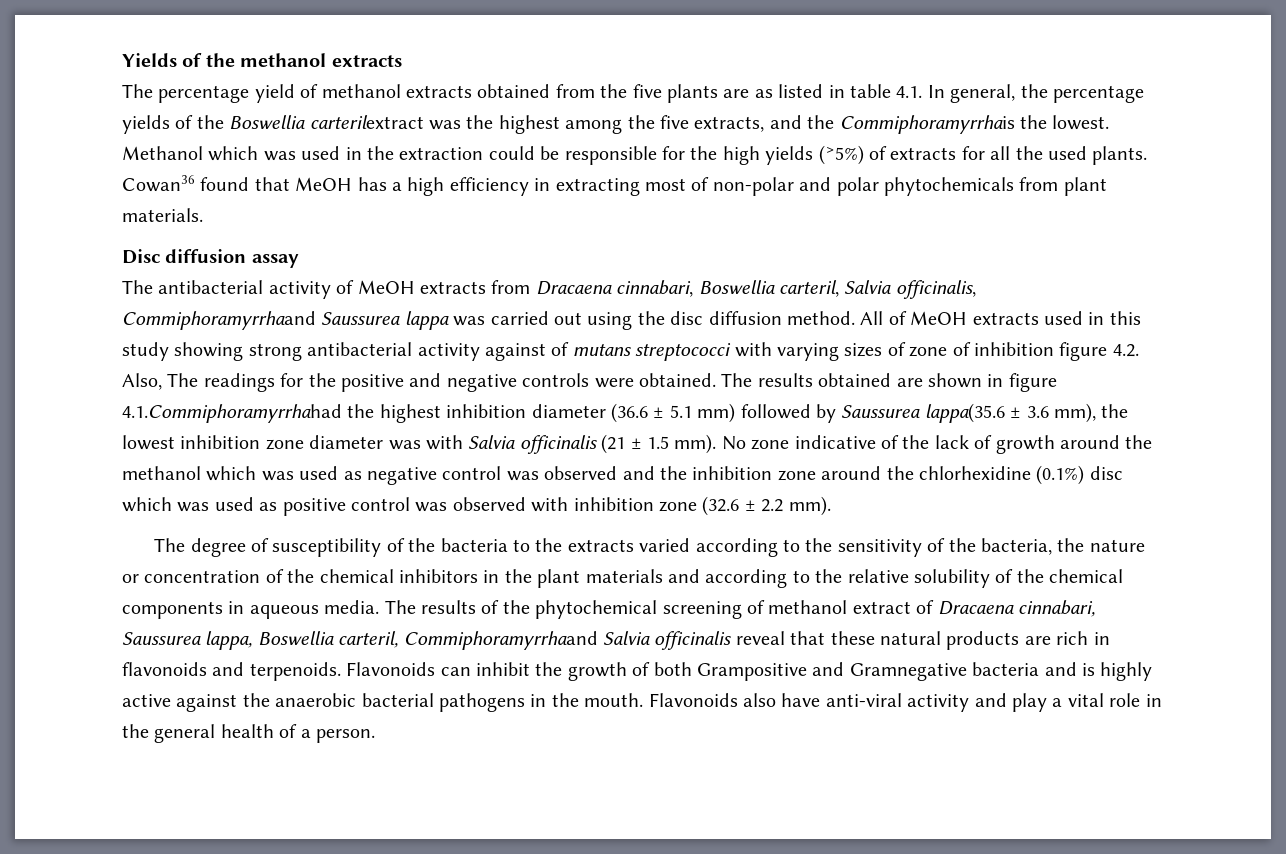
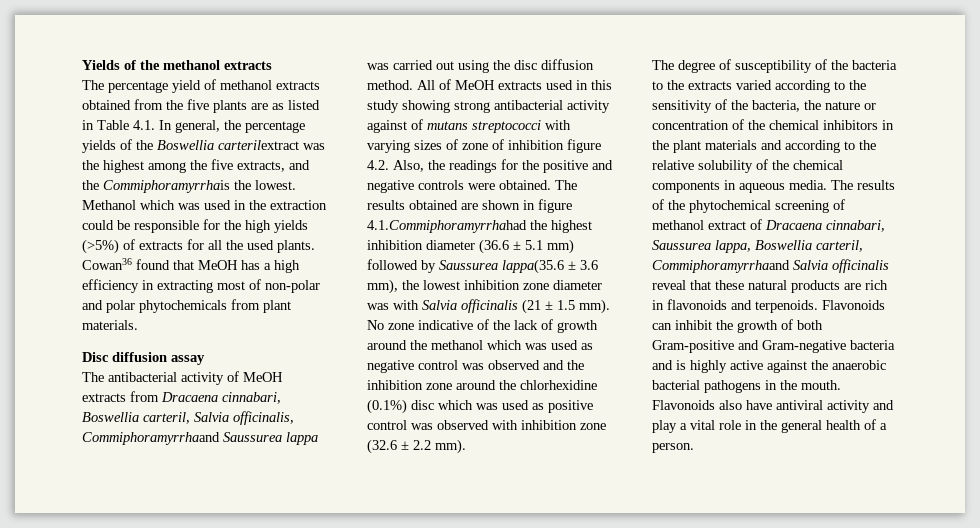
- The percentage yield of methanol extracts obtained from the five plants are as listed in table 4.1. In general, the percentage yields of the Boswellia carterilextract was the highest among the five extracts, and the Commiphoramyrrhais the lowest.
+ The percentage yield of methanol extracts obtained from the five plants are as listed in Table 4.1. In general, the percentage yields of the Boswellia carterilextract was the highest among the five extracts, and the Commiphoramyrrhais the lowest.
- All of MeOH extracts used in this study showing strong antibacterial activity against of mutans streptococci with varying sizes of zone of inhibition figure 4.2. Also, The readings for the positive and negative controls were obtained.
+ All of MeOH extracts used in this study showing strong antibacterial activity against of mutans streptococci with varying sizes of zone of inhibition figure 4.2. Also, the readings for the positive and negative controls were obtained.
- Flavonoids can inhibit the growth of both Grampositive and Gramnegative bacteria and is highly active against the anaerobic bacterial pathogens in the mouth.
+ Flavonoids can inhibit the growth of both Gram-positive and Gram-negative bacteria and is highly active against the anaerobic bacterial pathogens in the mouth.
- Flavonoids also have anti-viral activity and play a vital role in the general health of a person.
+ Flavonoids also have antiviral activity and play a vital role in the general health of a person.

